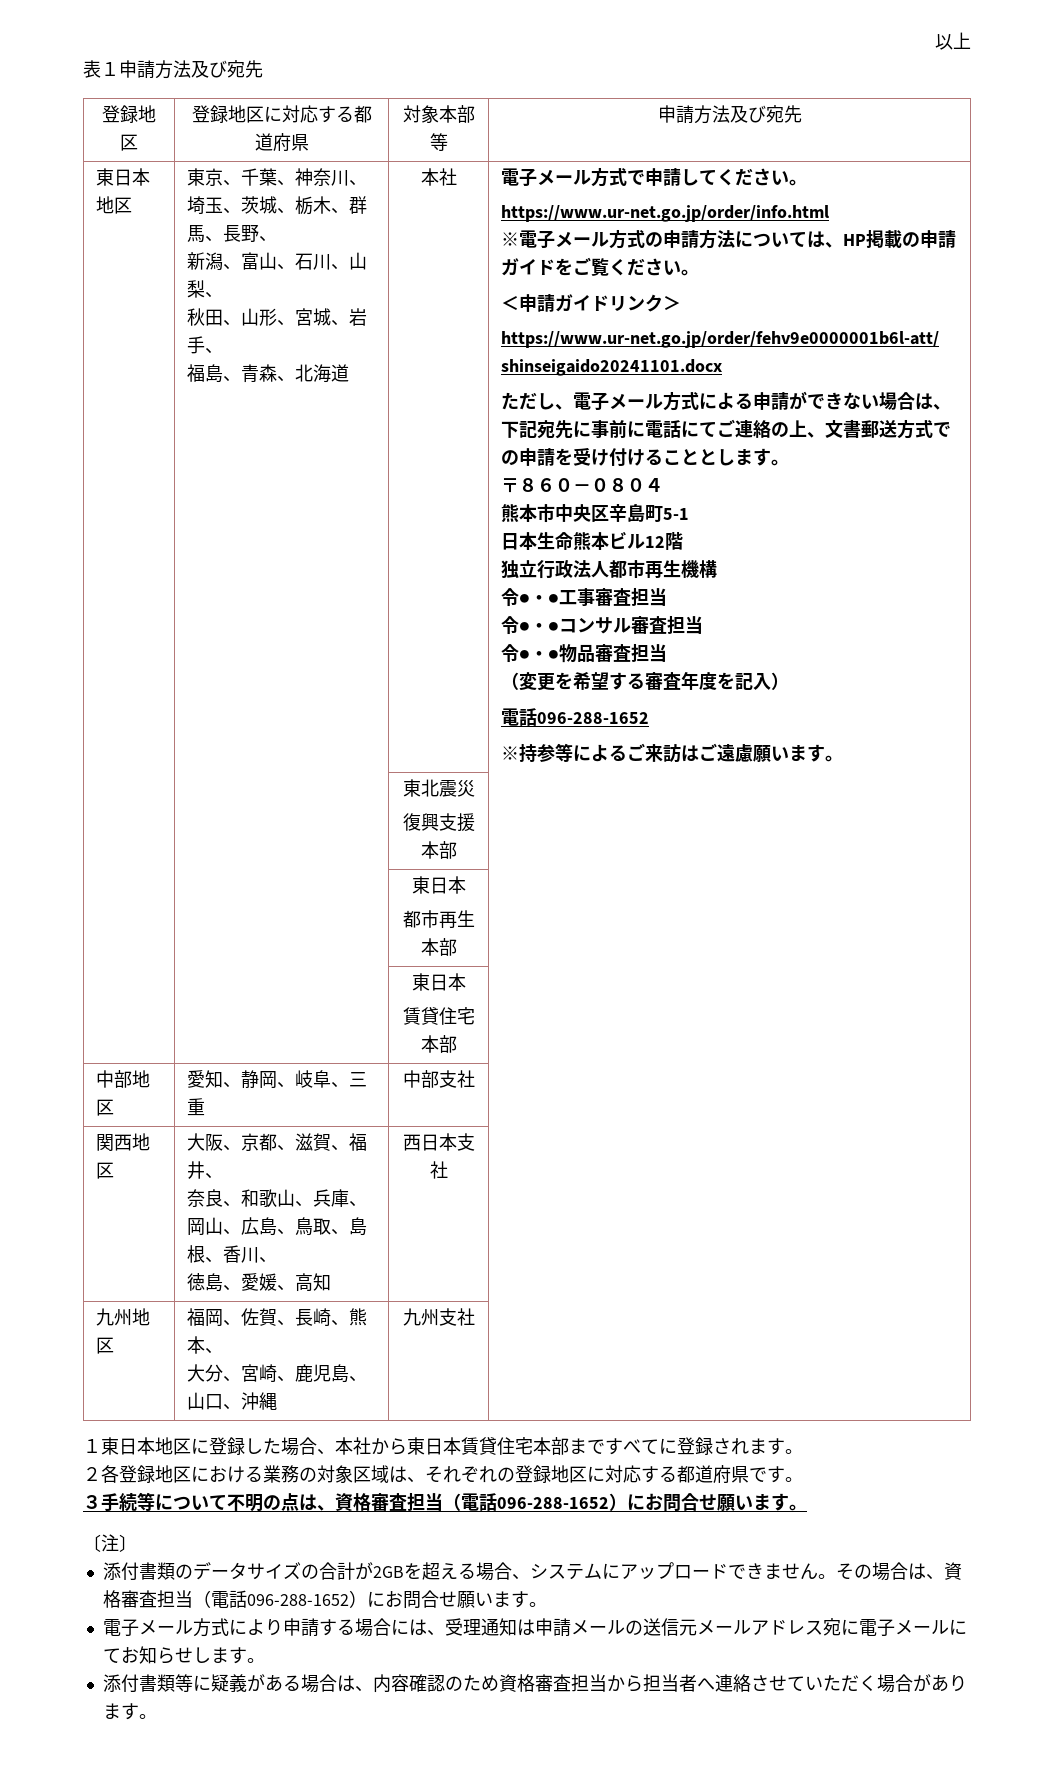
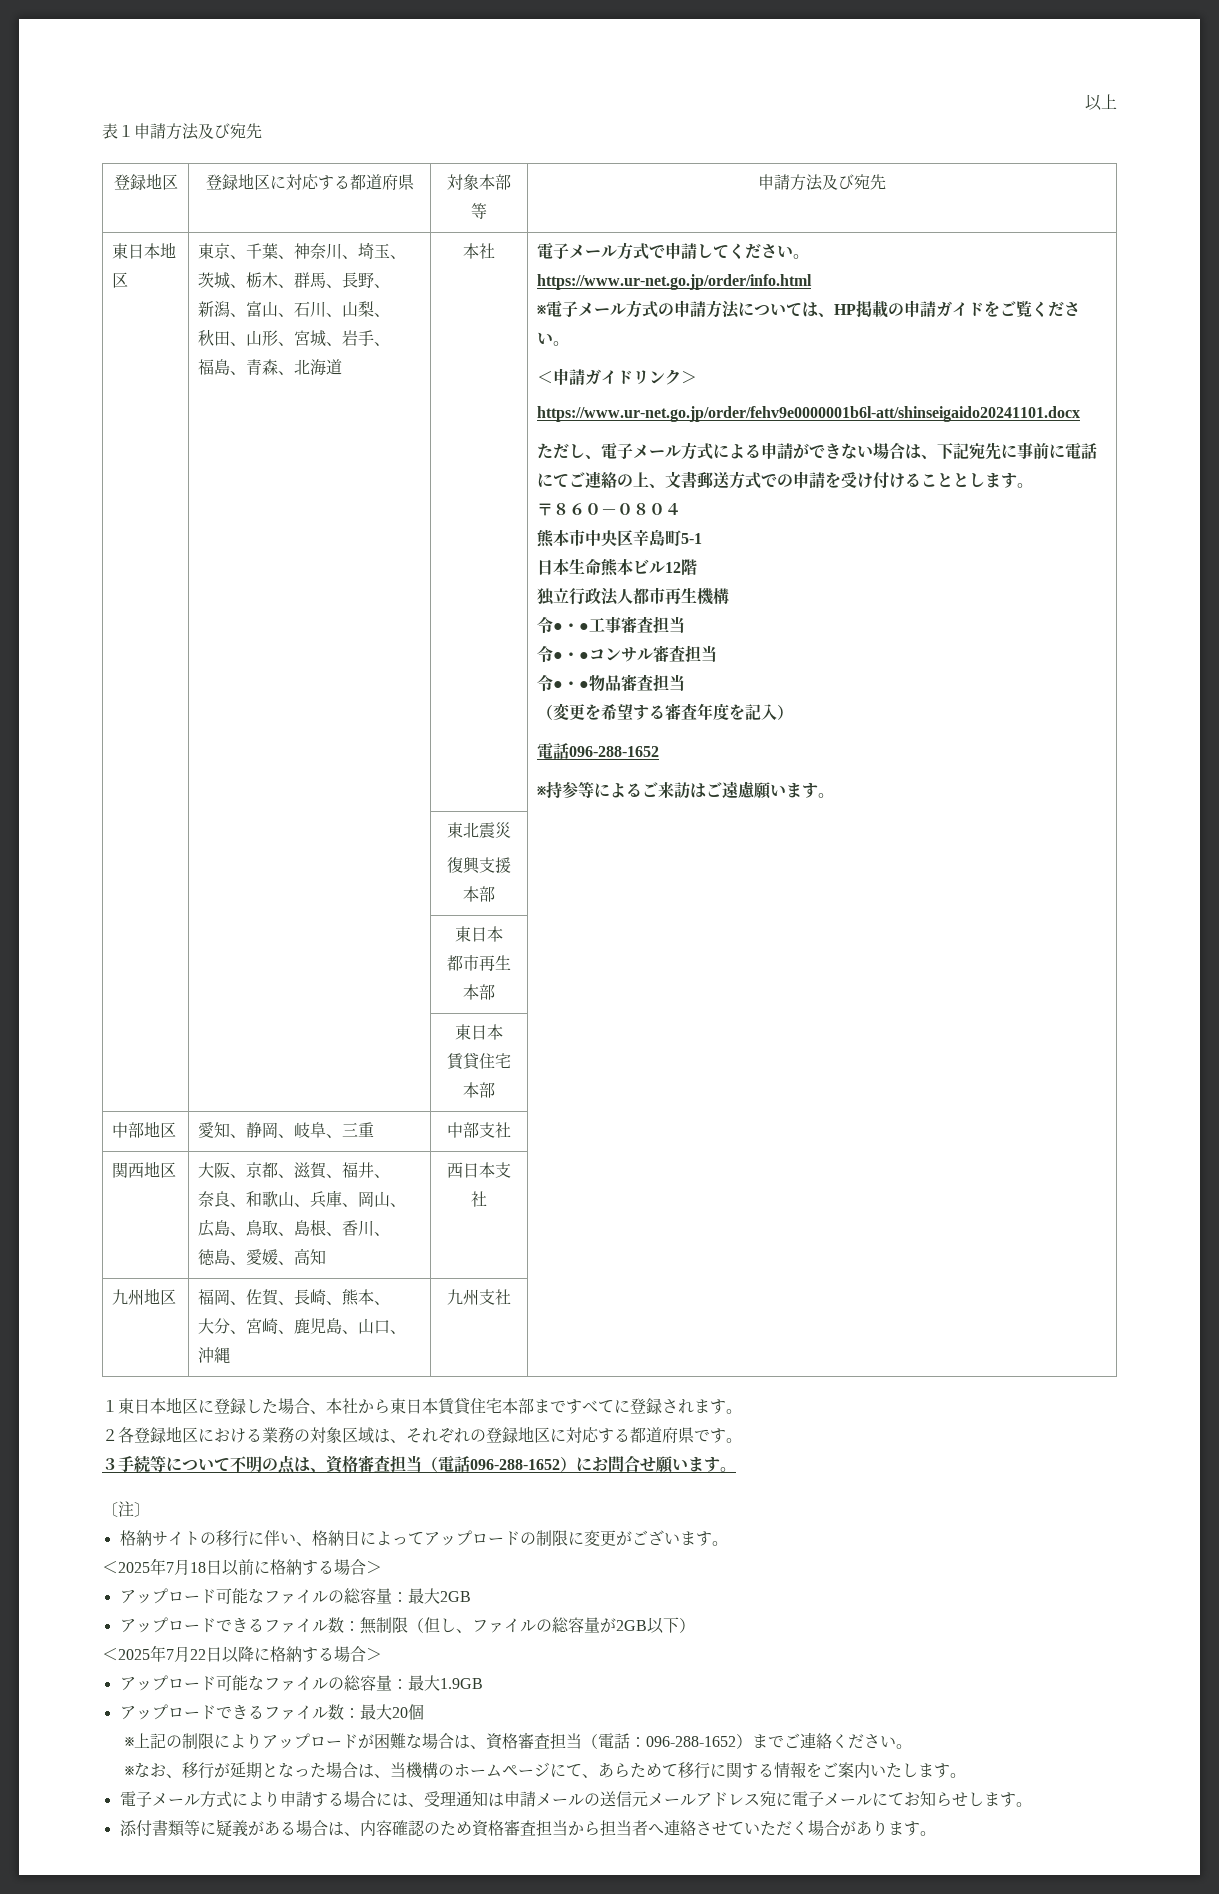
- 添付書類のデータサイズの合計が2GBを超える場合、システムにアップロードできません。その場合は、資格審査担当（電話096-288-1652）にお問合せ願います。
+ 格納サイトの移行に伴い、格納日によってアップロードの制限に変更がございます。
+ ＜2025年7月18日以前に格納する場合＞
+ アップロード可能なファイルの総容量：最大2GB
+ アップロードできるファイル数：無制限（但し、ファイルの総容量が2GB以下）
+ ＜2025年7月22日以降に格納する場合＞
+ アップロード可能なファイルの総容量：最大1.9GB
+ アップロードできるファイル数：最大20個
+ ※上記の制限によりアップロードが困難な場合は、資格審査担当（電話：096-288-1652）までご連絡ください。
+ ※なお、移行が延期となった場合は、当機構のホームページにて、あらためて移行に関する情報をご案内いたします。

